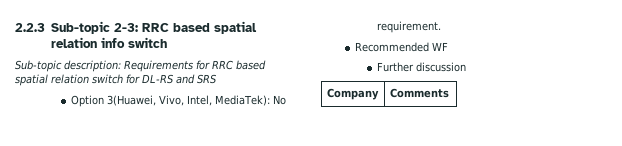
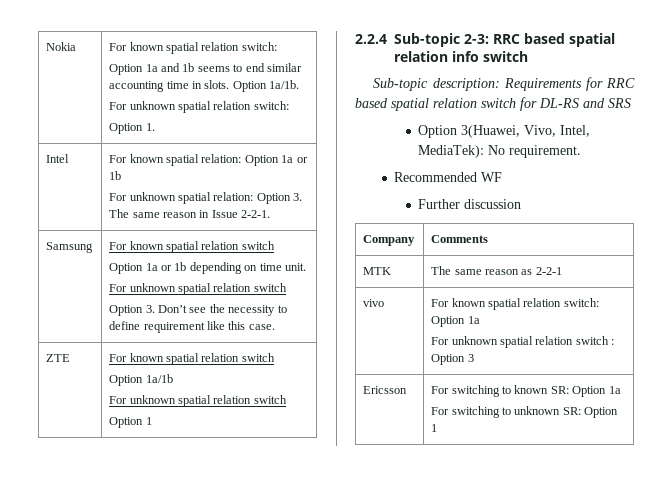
- 2.2.3 Sub-topic 2-3: RRC based spatial relation info switch
+ Nokia | For known spatial relation switch:
+ Option 1a and 1b seems to end similar accounting time in slots. Option 1a/1b.
+ For unknown spatial relation switch:
+ Option 1.
+ Intel | For known spatial relation: Option 1a or 1b
+ For unknown spatial relation: Option 3. The same reason in Issue 2-2-1.
+ Samsung | For known spatial relation switch
+ Option 1a or 1b depending on time unit.
+ For unknown spatial relation switch
+ Option 3. Don’t see the necessity to define requirement like this case.
+ ZTE | For known spatial relation switch
+ Option 1a/1b
+ For unknown spatial relation switch
+ Option 1
+ 2.2.4 Sub-topic 2-3: RRC based spatial relation info switch
+ MTK | The same reason as 2-2-1
+ vivo | For known spatial relation switch: Option 1a
+ For unknown spatial relation switch : Option 3
+ Ericsson | For switching to known SR: Option 1a
+ For switching to unknown SR: Option 1

